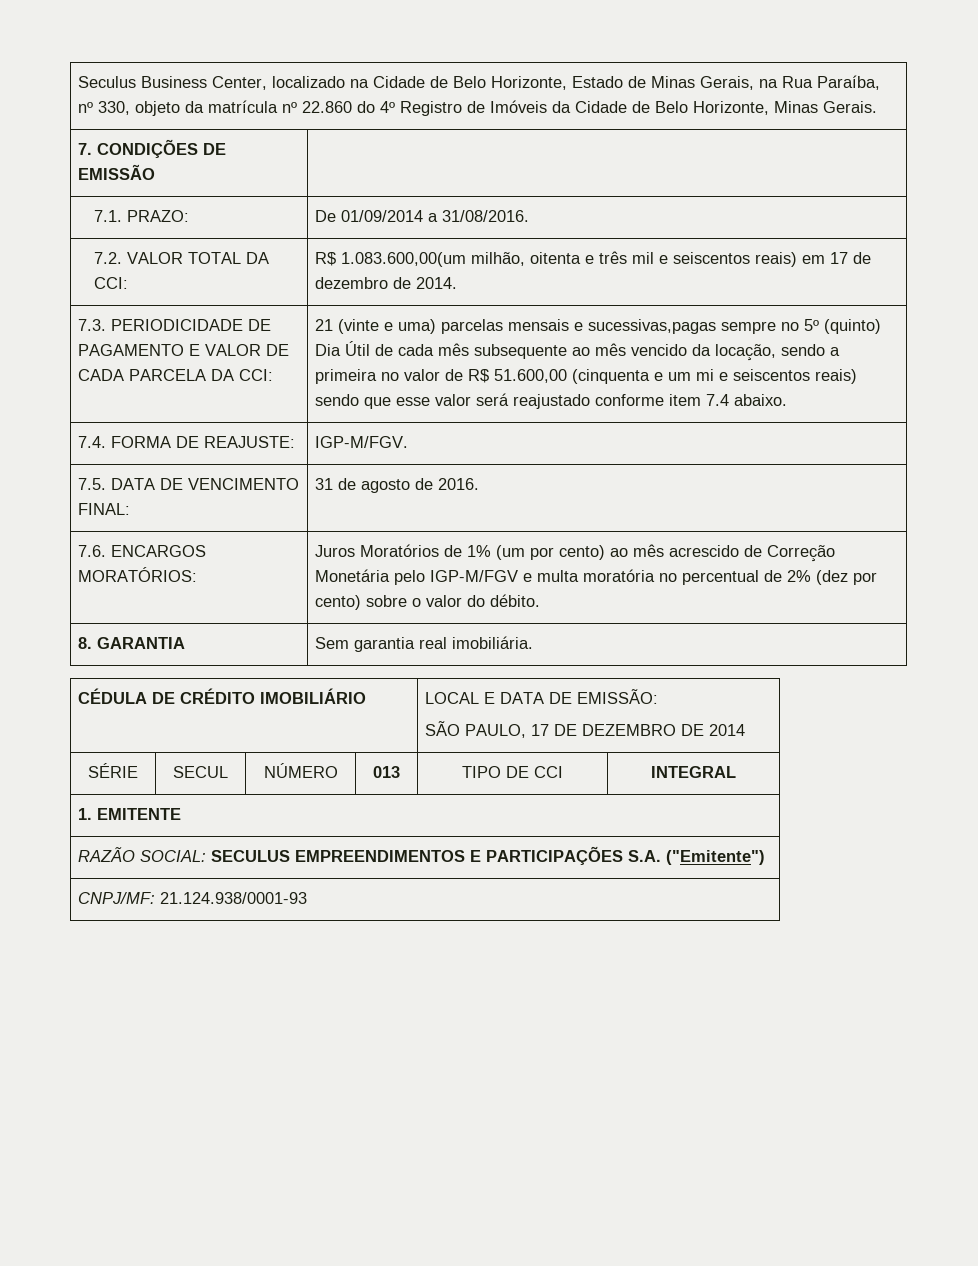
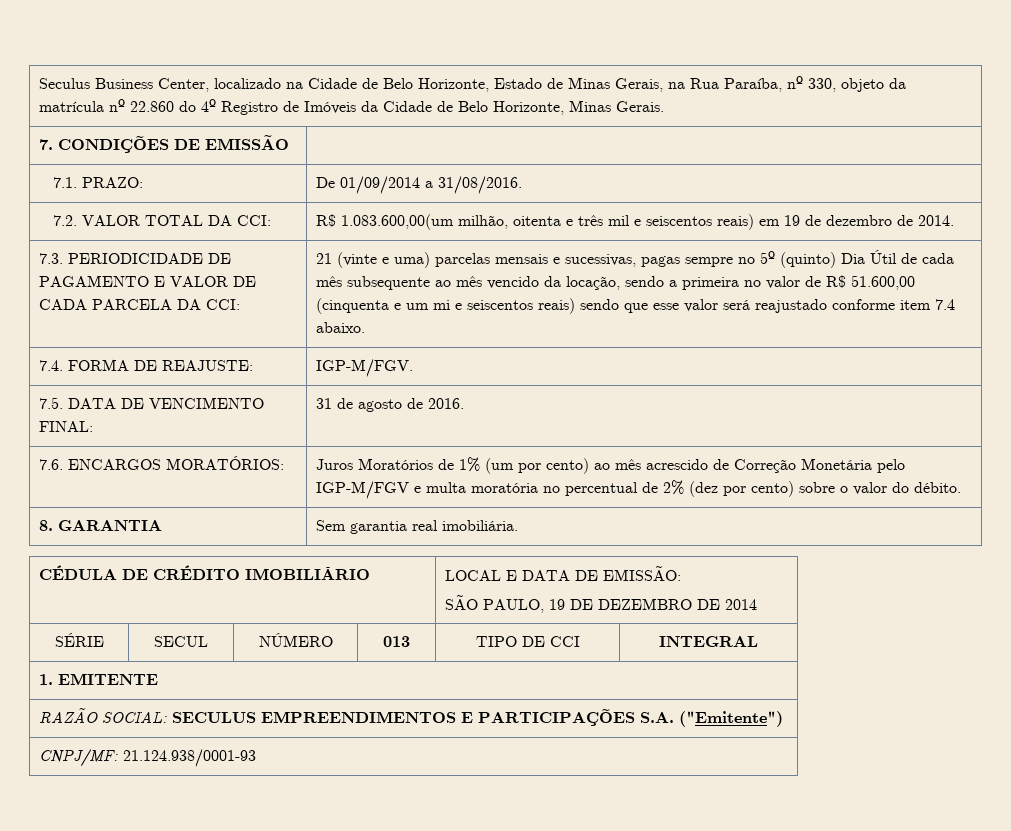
- 7.2. VALOR TOTAL DA CCI: | R$ 1.083.600,00(um milhão, oitenta e três mil e seiscentos reais) em 17 de dezembro de 2014.
+ 7.2. VALOR TOTAL DA CCI: | R$ 1.083.600,00(um milhão, oitenta e três mil e seiscentos reais) em 19 de dezembro de 2014.
- 21 (vinte e uma) parcelas mensais e sucessivas,pagas sempre no 5º (quinto) Dia Útil de cada mês subsequente ao mês vencido da locação, sendo a primeira no valor de R$ 51.600,00 (cinquenta e um mi e seiscentos reais) sendo que esse valor será reajustado conforme item 7.4 abaixo.
+ 21 (vinte e uma) parcelas mensais e sucessivas, pagas sempre no 5º (quinto) Dia Útil de cada mês subsequente ao mês vencido da locação, sendo a primeira no valor de R$ 51.600,00 (cinquenta e um mi e seiscentos reais) sendo que esse valor será reajustado conforme item 7.4 abaixo.
  CÉDULA DE CRÉDITO IMOBILIÁRIO | LOCAL E DATA DE EMISSÃO:
- SÃO PAULO, 17 DE DEZEMBRO DE 2014
+ SÃO PAULO, 19 DE DEZEMBRO DE 2014

